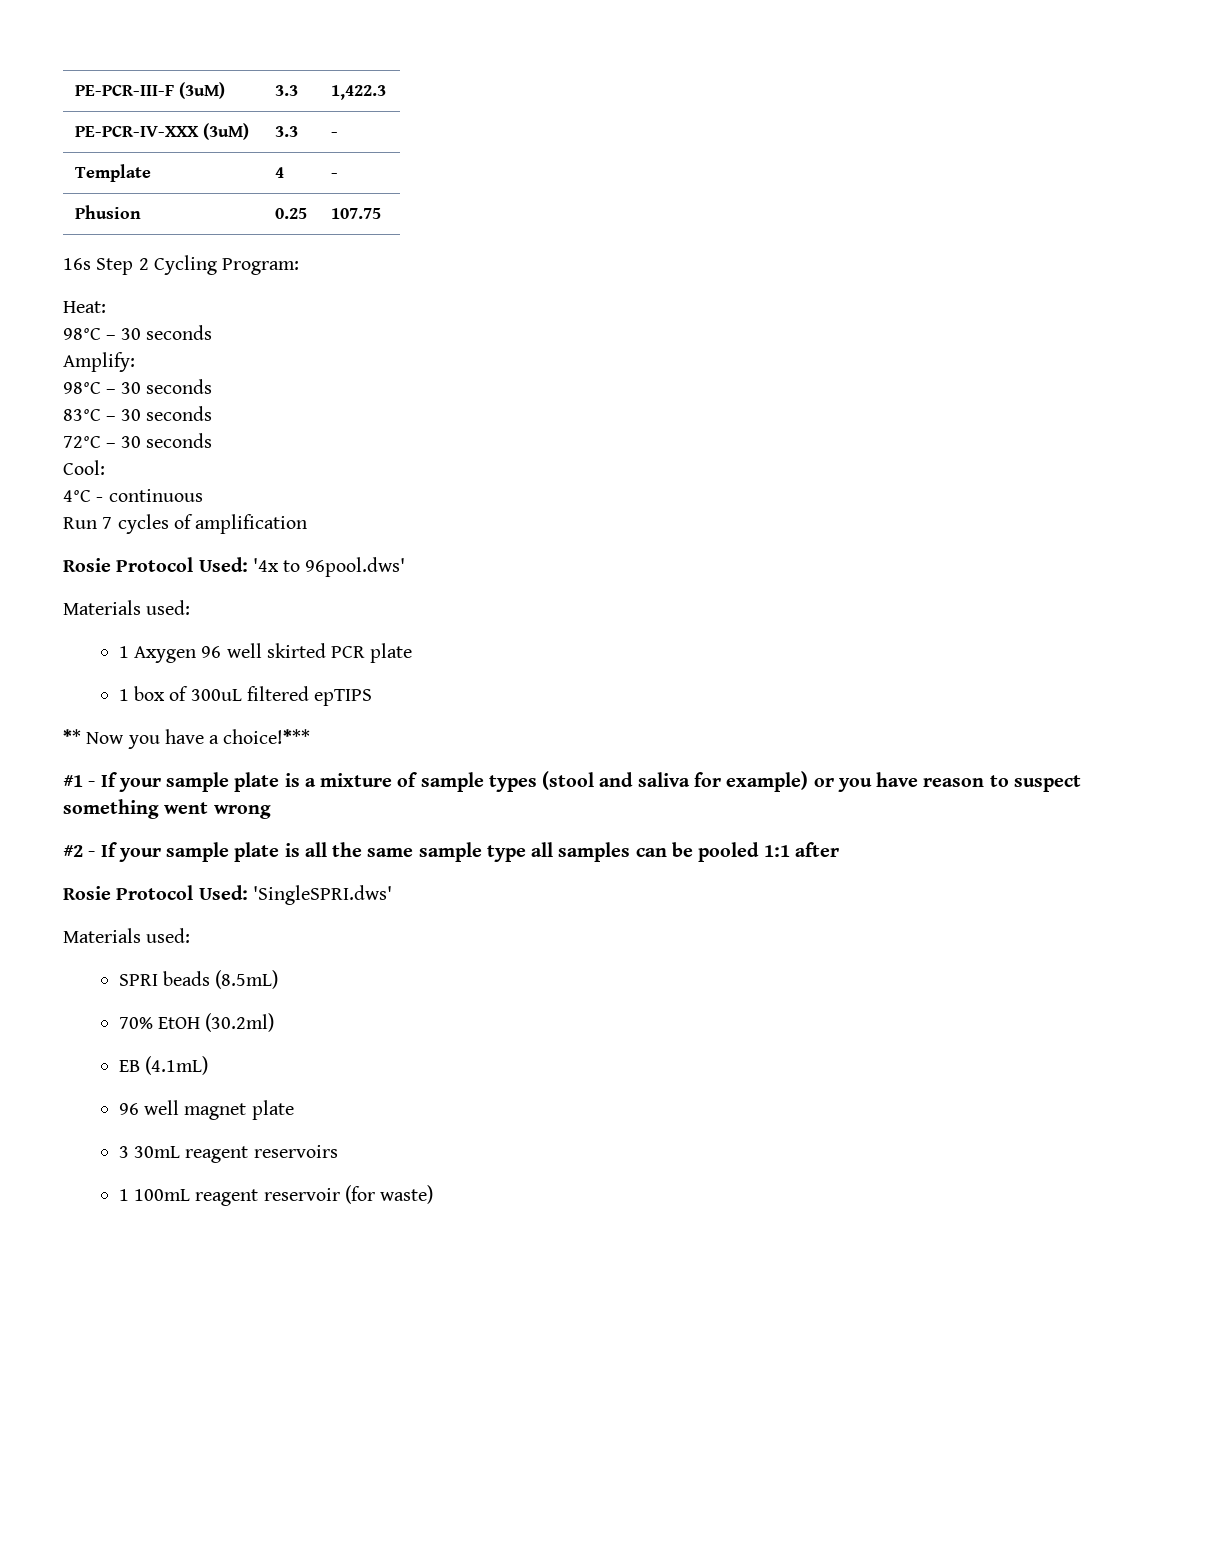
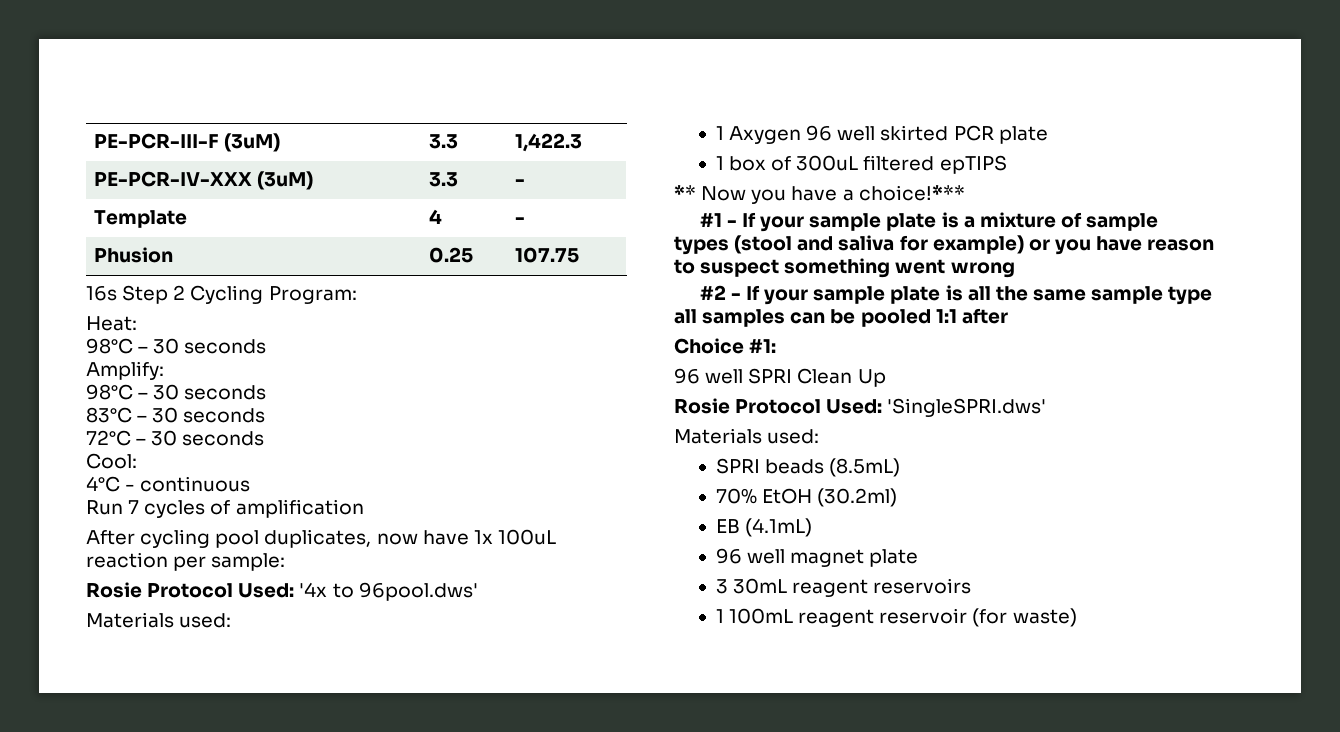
+ After cycling pool duplicates, now have 1x 100uL reaction per sample:
+ Choice #1:
+ 96 well SPRI Clean Up

